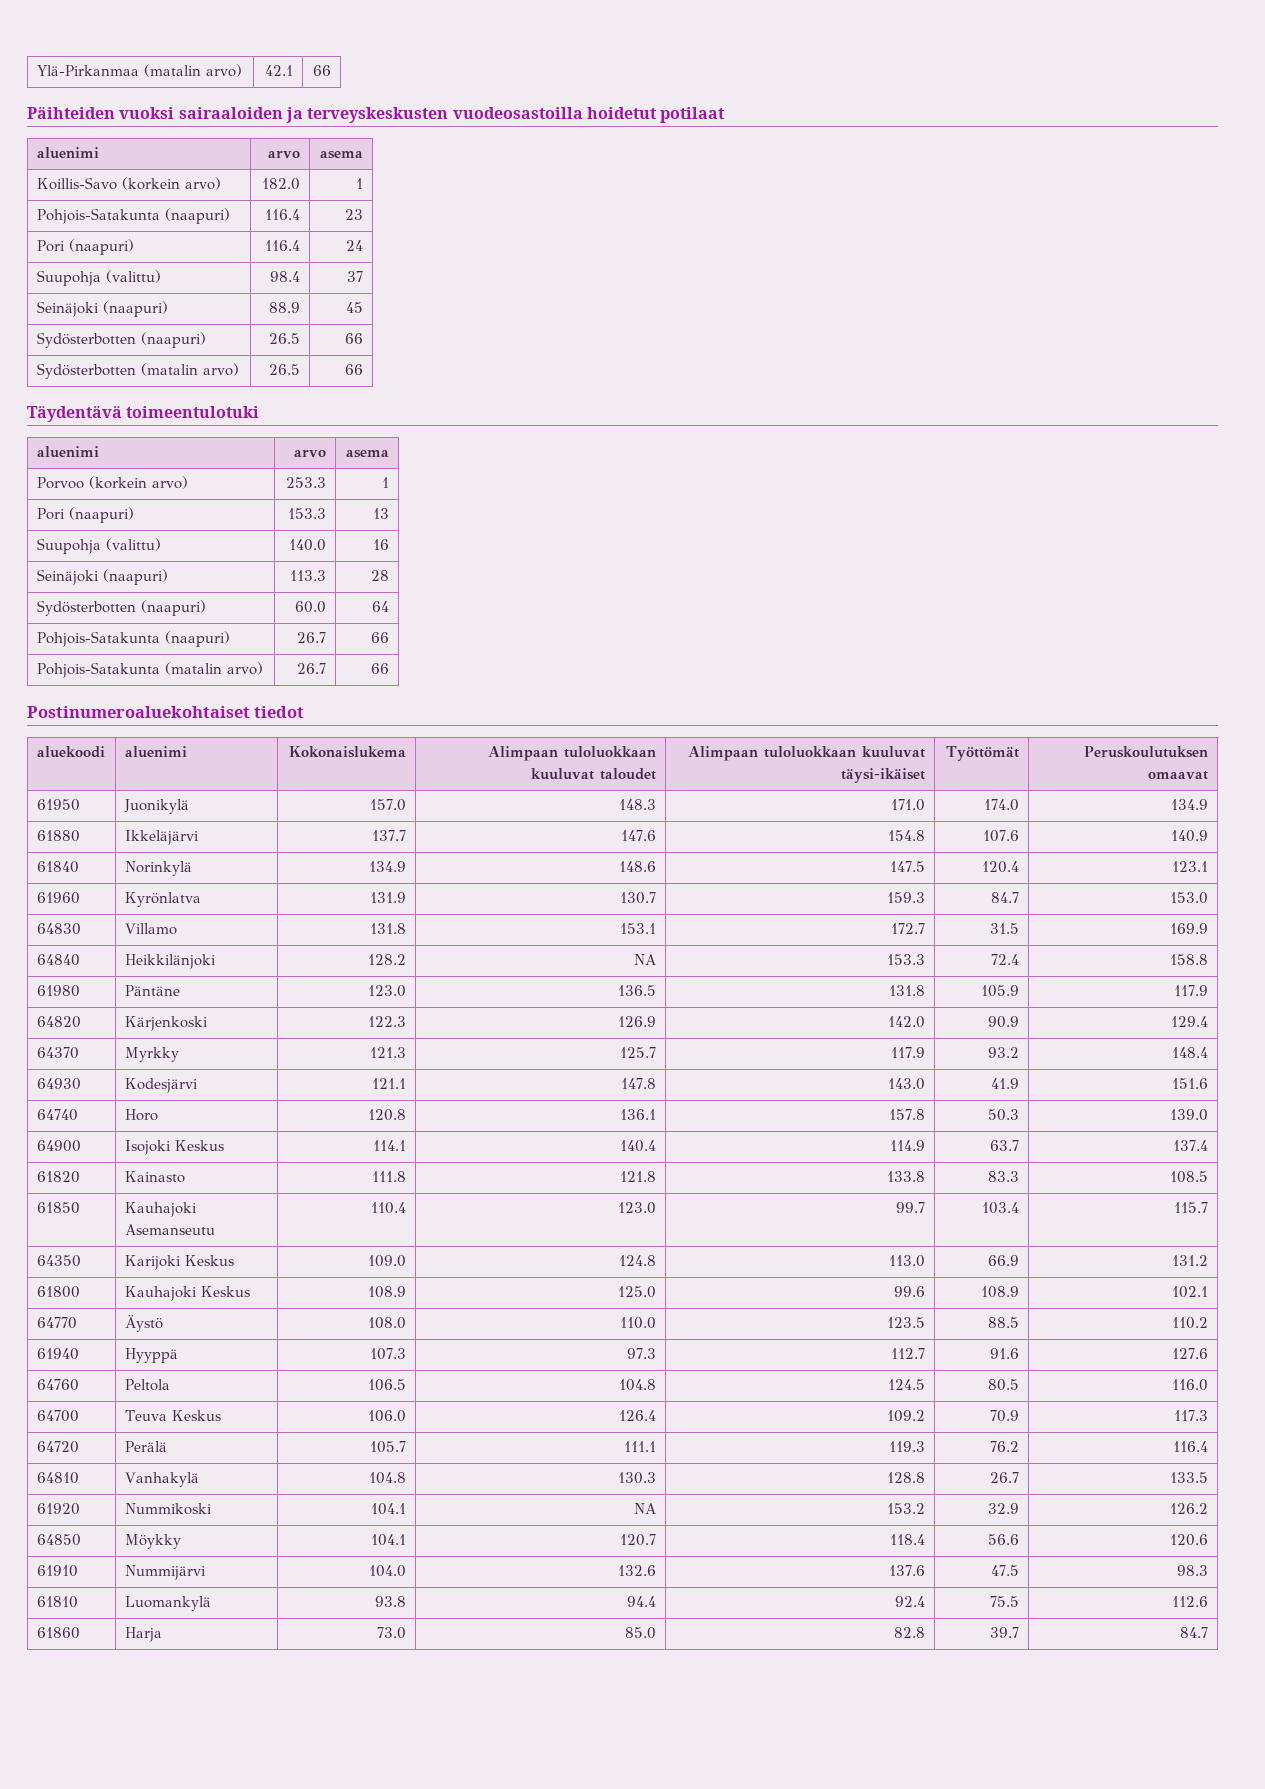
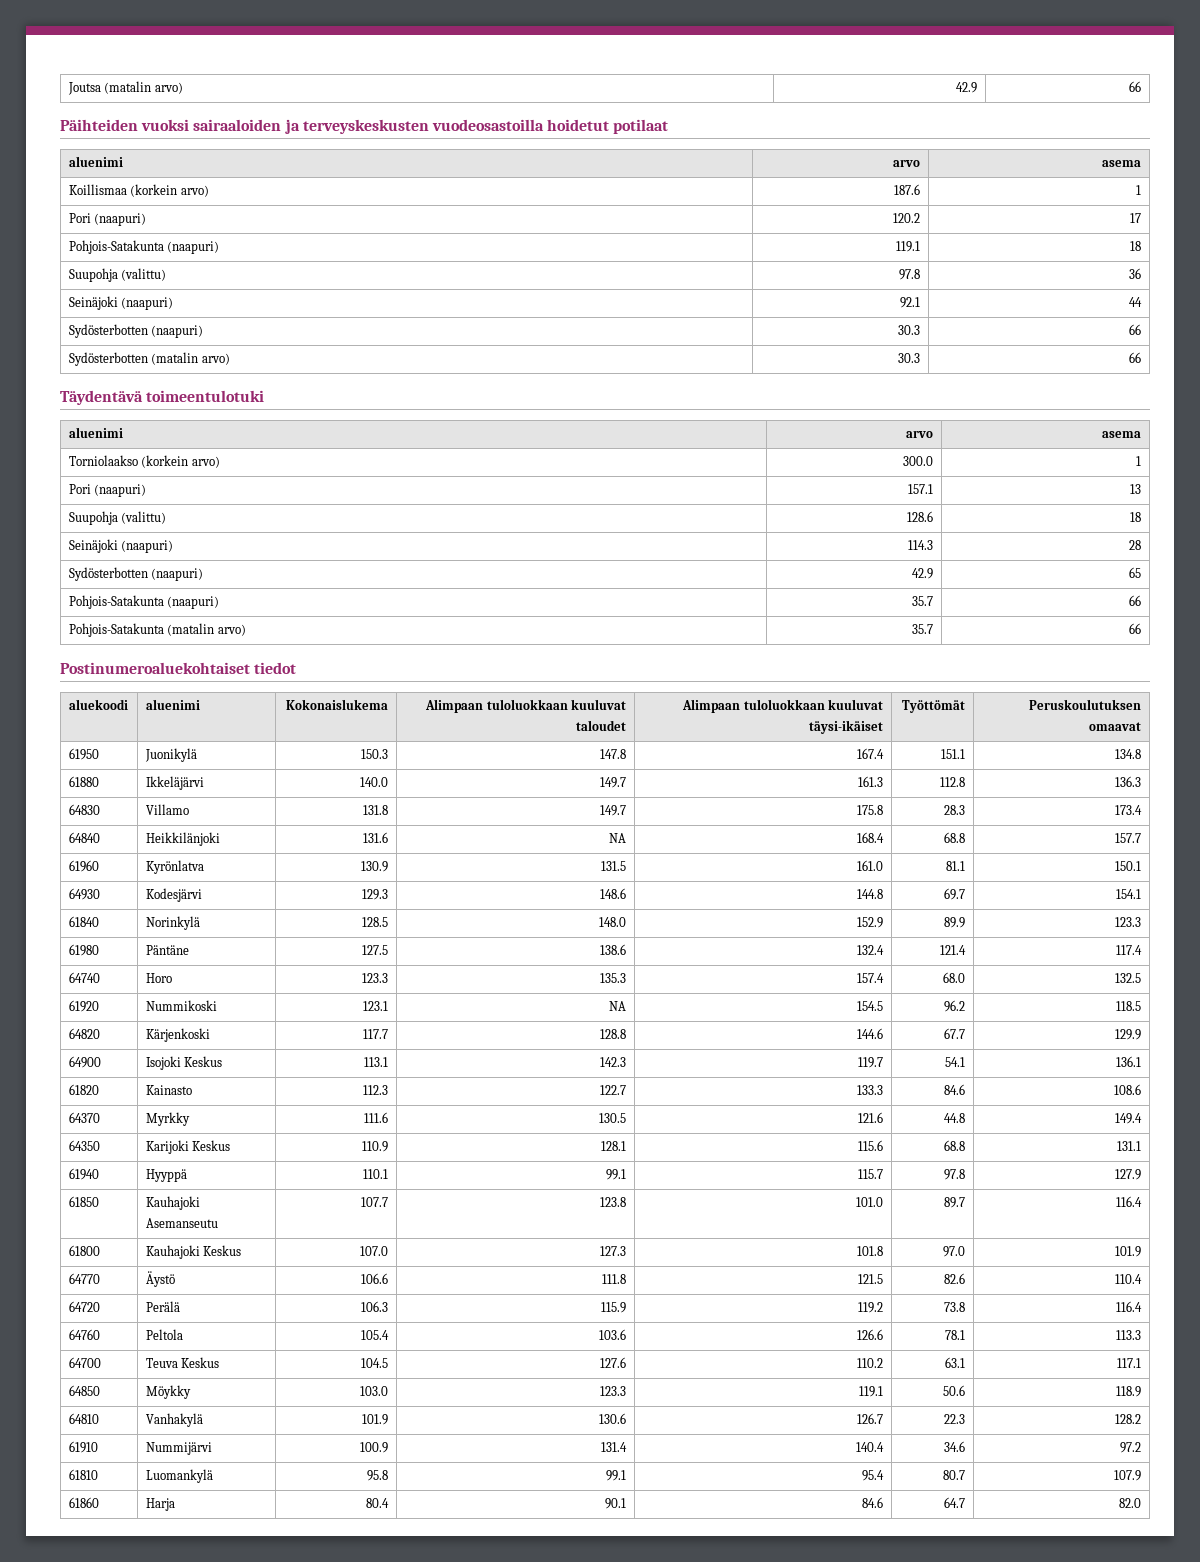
- Ylä-Pirkanmaa (matalin arvo) | 42.1 | 66
+ Joutsa (matalin arvo) | 42.9 | 66
- Koillis-Savo (korkein arvo) | 182.0 | 1
- Pohjois-Satakunta (naapuri) | 116.4 | 23
- Pori (naapuri) | 116.4 | 24
- Suupohja (valittu) | 98.4 | 37
- Seinäjoki (naapuri) | 88.9 | 45
- Sydösterbotten (naapuri) | 26.5 | 66
+ Koillismaa (korkein arvo) | 187.6 | 1
+ Pori (naapuri) | 120.2 | 17
+ Pohjois-Satakunta (naapuri) | 119.1 | 18
+ Suupohja (valittu) | 97.8 | 36
+ Seinäjoki (naapuri) | 92.1 | 44
+ Sydösterbotten (naapuri) | 30.3 | 66
- Sydösterbotten (matalin arvo) | 26.5 | 66
+ Sydösterbotten (matalin arvo) | 30.3 | 66
- Porvoo (korkein arvo) | 253.3 | 1
- Pori (naapuri) | 153.3 | 13
+ Torniolaakso (korkein arvo) | 300.0 | 1
+ Pori (naapuri) | 157.1 | 13
- Suupohja (valittu) | 140.0 | 16
- Seinäjoki (naapuri) | 113.3 | 28
+ Suupohja (valittu) | 128.6 | 18
+ Seinäjoki (naapuri) | 114.3 | 28
- Sydösterbotten (naapuri) | 60.0 | 64
- Pohjois-Satakunta (naapuri) | 26.7 | 66
+ Sydösterbotten (naapuri) | 42.9 | 65
+ Pohjois-Satakunta (naapuri) | 35.7 | 66
- Pohjois-Satakunta (matalin arvo) | 26.7 | 66
+ Pohjois-Satakunta (matalin arvo) | 35.7 | 66
- 61950 | Juonikylä | 157.0 | 148.3 | 171.0 | 174.0 | 134.9
- 61880 | Ikkeläjärvi | 137.7 | 147.6 | 154.8 | 107.6 | 140.9
- 61840 | Norinkylä | 134.9 | 148.6 | 147.5 | 120.4 | 123.1
- 61960 | Kyrönlatva | 131.9 | 130.7 | 159.3 | 84.7 | 153.0
+ 61950 | Juonikylä | 150.3 | 147.8 | 167.4 | 151.1 | 134.8
+ 61880 | Ikkeläjärvi | 140.0 | 149.7 | 161.3 | 112.8 | 136.3
- 64830 | Villamo | 131.8 | 153.1 | 172.7 | 31.5 | 169.9
+ 64830 | Villamo | 131.8 | 149.7 | 175.8 | 28.3 | 173.4
- 64840 | Heikkilänjoki | 128.2 | NA | 153.3 | 72.4 | 158.8
- 61980 | Päntäne | 123.0 | 136.5 | 131.8 | 105.9 | 117.9
- 64820 | Kärjenkoski | 122.3 | 126.9 | 142.0 | 90.9 | 129.4
- 64370 | Myrkky | 121.3 | 125.7 | 117.9 | 93.2 | 148.4
- 64930 | Kodesjärvi | 121.1 | 147.8 | 143.0 | 41.9 | 151.6
- 64740 | Horo | 120.8 | 136.1 | 157.8 | 50.3 | 139.0
- 64900 | Isojoki Keskus | 114.1 | 140.4 | 114.9 | 63.7 | 137.4
- 61820 | Kainasto | 111.8 | 121.8 | 133.8 | 83.3 | 108.5
- 61850 | Kauhajoki Asemanseutu | 110.4 | 123.0 | 99.7 | 103.4 | 115.7
- 64350 | Karijoki Keskus | 109.0 | 124.8 | 113.0 | 66.9 | 131.2
- 61800 | Kauhajoki Keskus | 108.9 | 125.0 | 99.6 | 108.9 | 102.1
- 64770 | Äystö | 108.0 | 110.0 | 123.5 | 88.5 | 110.2
- 61940 | Hyyppä | 107.3 | 97.3 | 112.7 | 91.6 | 127.6
- 64760 | Peltola | 106.5 | 104.8 | 124.5 | 80.5 | 116.0
- 64700 | Teuva Keskus | 106.0 | 126.4 | 109.2 | 70.9 | 117.3
- 64720 | Perälä | 105.7 | 111.1 | 119.3 | 76.2 | 116.4
- 64810 | Vanhakylä | 104.8 | 130.3 | 128.8 | 26.7 | 133.5
- 61920 | Nummikoski | 104.1 | NA | 153.2 | 32.9 | 126.2
- 64850 | Möykky | 104.1 | 120.7 | 118.4 | 56.6 | 120.6
- 61910 | Nummijärvi | 104.0 | 132.6 | 137.6 | 47.5 | 98.3
- 61810 | Luomankylä | 93.8 | 94.4 | 92.4 | 75.5 | 112.6
- 61860 | Harja | 73.0 | 85.0 | 82.8 | 39.7 | 84.7
+ 64840 | Heikkilänjoki | 131.6 | NA | 168.4 | 68.8 | 157.7
+ 61960 | Kyrönlatva | 130.9 | 131.5 | 161.0 | 81.1 | 150.1
+ 64930 | Kodesjärvi | 129.3 | 148.6 | 144.8 | 69.7 | 154.1
+ 61840 | Norinkylä | 128.5 | 148.0 | 152.9 | 89.9 | 123.3
+ 61980 | Päntäne | 127.5 | 138.6 | 132.4 | 121.4 | 117.4
+ 64740 | Horo | 123.3 | 135.3 | 157.4 | 68.0 | 132.5
+ 61920 | Nummikoski | 123.1 | NA | 154.5 | 96.2 | 118.5
+ 64820 | Kärjenkoski | 117.7 | 128.8 | 144.6 | 67.7 | 129.9
+ 64900 | Isojoki Keskus | 113.1 | 142.3 | 119.7 | 54.1 | 136.1
+ 61820 | Kainasto | 112.3 | 122.7 | 133.3 | 84.6 | 108.6
+ 64370 | Myrkky | 111.6 | 130.5 | 121.6 | 44.8 | 149.4
+ 64350 | Karijoki Keskus | 110.9 | 128.1 | 115.6 | 68.8 | 131.1
+ 61940 | Hyyppä | 110.1 | 99.1 | 115.7 | 97.8 | 127.9
+ 61850 | Kauhajoki Asemanseutu | 107.7 | 123.8 | 101.0 | 89.7 | 116.4
+ 61800 | Kauhajoki Keskus | 107.0 | 127.3 | 101.8 | 97.0 | 101.9
+ 64770 | Äystö | 106.6 | 111.8 | 121.5 | 82.6 | 110.4
+ 64720 | Perälä | 106.3 | 115.9 | 119.2 | 73.8 | 116.4
+ 64760 | Peltola | 105.4 | 103.6 | 126.6 | 78.1 | 113.3
+ 64700 | Teuva Keskus | 104.5 | 127.6 | 110.2 | 63.1 | 117.1
+ 64850 | Möykky | 103.0 | 123.3 | 119.1 | 50.6 | 118.9
+ 64810 | Vanhakylä | 101.9 | 130.6 | 126.7 | 22.3 | 128.2
+ 61910 | Nummijärvi | 100.9 | 131.4 | 140.4 | 34.6 | 97.2
+ 61810 | Luomankylä | 95.8 | 99.1 | 95.4 | 80.7 | 107.9
+ 61860 | Harja | 80.4 | 90.1 | 84.6 | 64.7 | 82.0

